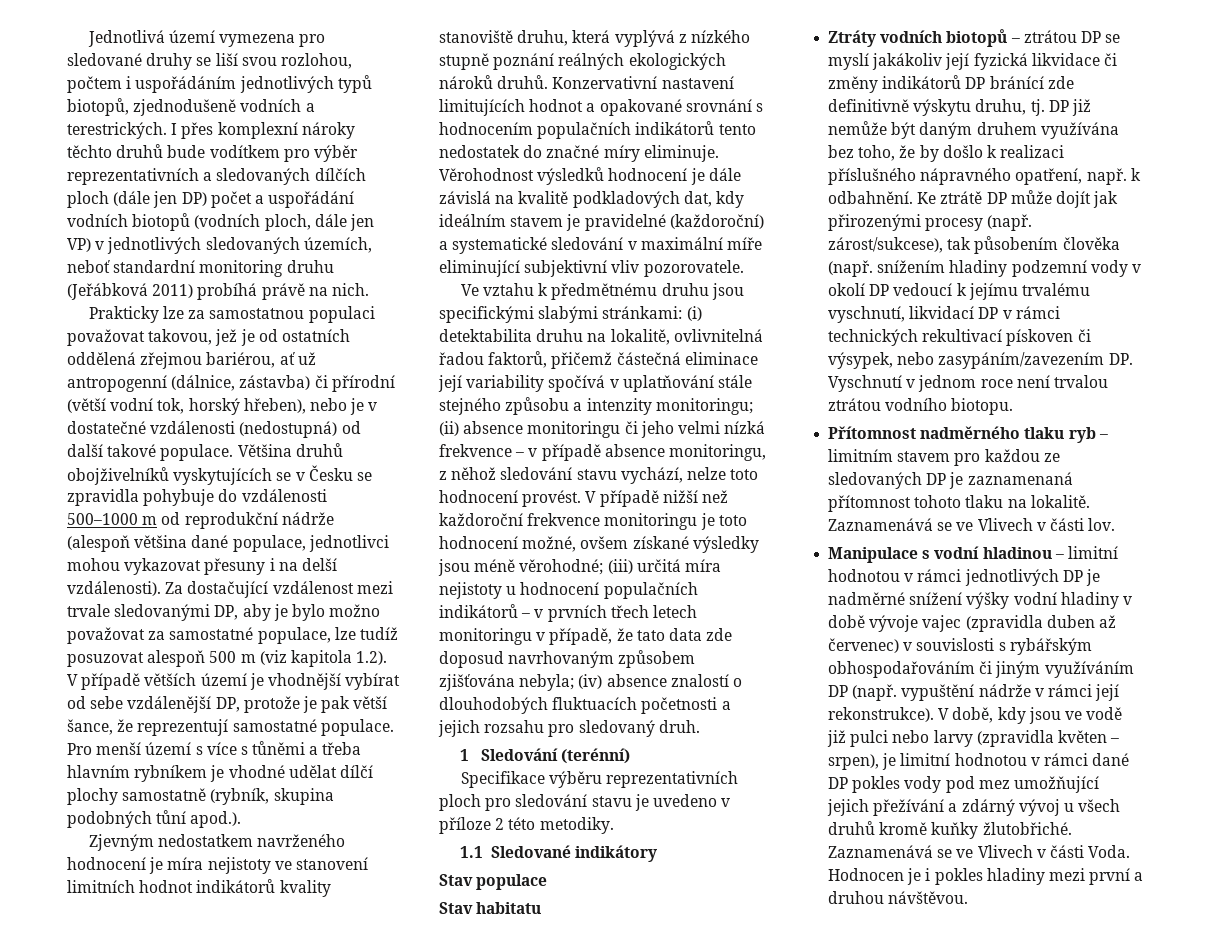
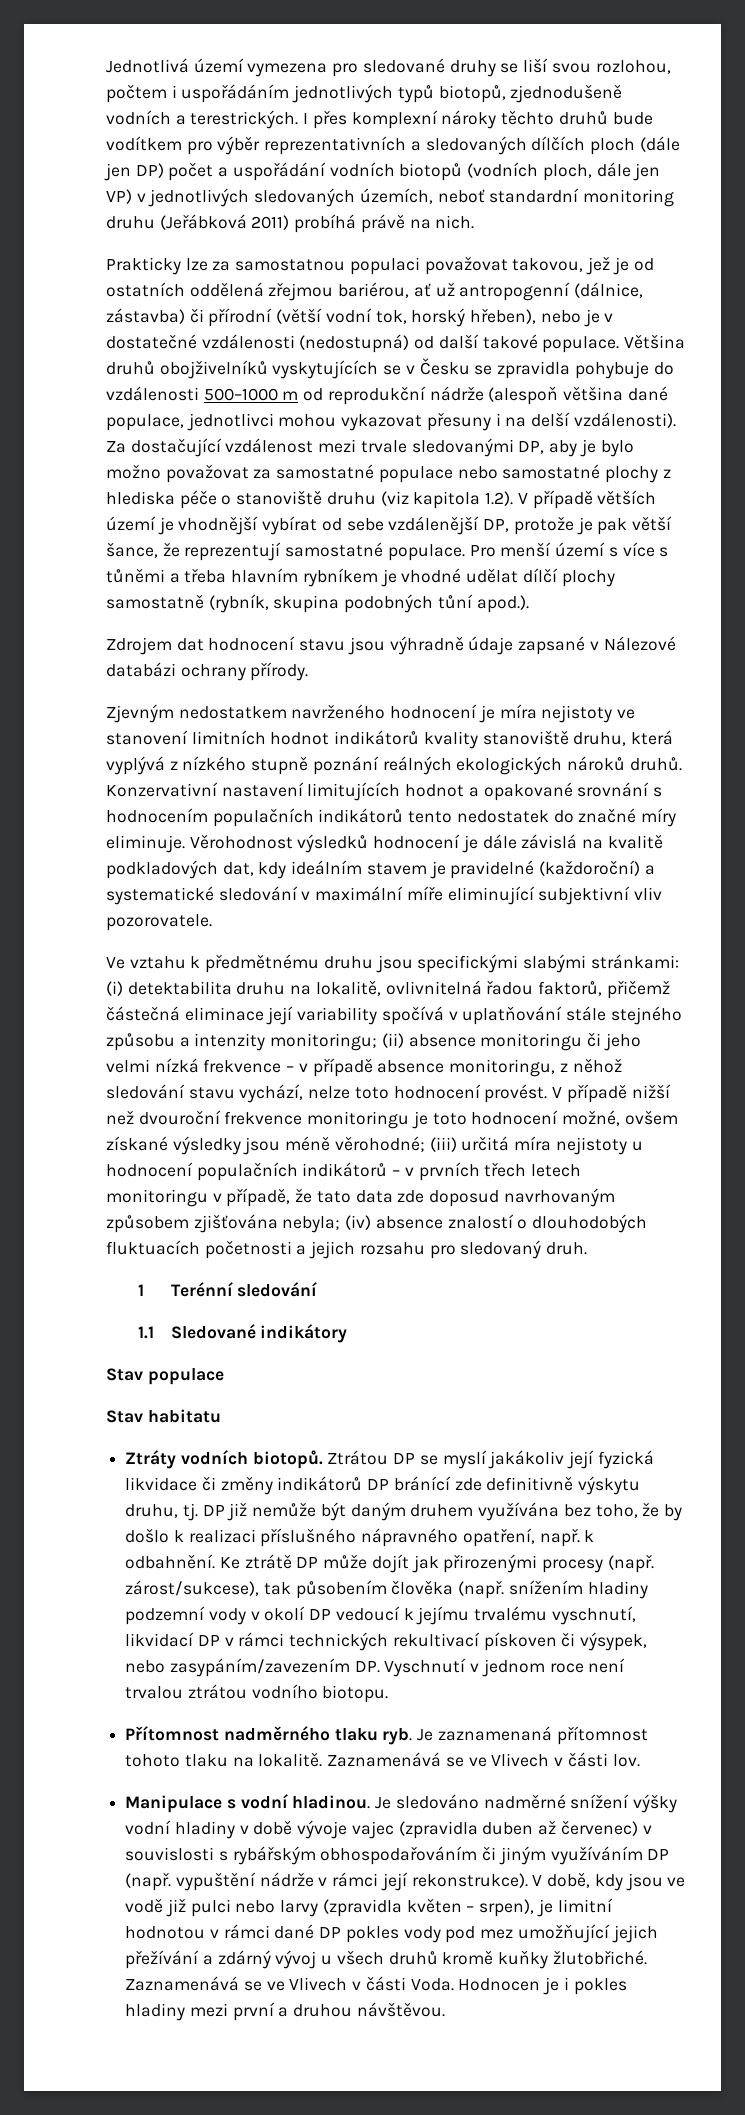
- Za dostačující vzdálenost mezi trvale sledovanými DP, aby je bylo možno považovat za samostatné populace, lze tudíž posuzovat alespoň 500 m (viz kapitola 1.2). V případě větších území je vhodnější vybírat od sebe vzdálenější DP, protože je pak větší šance, že reprezentují samostatné populace.
+ Za dostačující vzdálenost mezi trvale sledovanými DP, aby je bylo možno považovat za samostatné populace nebo samostatné plochy z hlediska péče o stanoviště druhu (viz kapitola 1.2). V případě větších území je vhodnější vybírat od sebe vzdálenější DP, protože je pak větší šance, že reprezentují samostatné populace.
+ Zdrojem dat hodnocení stavu jsou výhradně údaje zapsané v Nálezové databázi ochrany přírody.
- V případě nižší než každoroční frekvence monitoringu je toto hodnocení možné, ovšem získané výsledky jsou méně věrohodné; (iii) určitá míra nejistoty u hodnocení populačních indikátorů – v prvních třech letech monitoringu v případě, že tato data zde doposud navrhovaným způsobem zjišťována nebyla; (iv) absence znalostí o dlouhodobých fluktuacích početnosti a jejich rozsahu pro sledovaný druh.
+ V případě nižší než dvouroční frekvence monitoringu je toto hodnocení možné, ovšem získané výsledky jsou méně věrohodné; (iii) určitá míra nejistoty u hodnocení populačních indikátorů – v prvních třech letech monitoringu v případě, že tato data zde doposud navrhovaným způsobem zjišťována nebyla; (iv) absence znalostí o dlouhodobých fluktuacích početnosti a jejich rozsahu pro sledovaný druh.
- 1 Sledování (terénní)
- Specifikace výběru reprezentativních ploch pro sledování stavu je uvedeno v příloze 2 této metodiky.
+ 1 Terénní sledování
- Ztráty vodních biotopů – ztrátou DP se myslí jakákoliv její fyzická likvidace či změny indikátorů DP bránící zde definitivně výskytu druhu, tj.
+ Ztráty vodních biotopů. Ztrátou DP se myslí jakákoliv její fyzická likvidace či změny indikátorů DP bránící zde definitivně výskytu druhu, tj.
- Přítomnost nadměrného tlaku ryb – limitním stavem pro každou ze sledovaných DP je zaznamenaná přítomnost tohoto tlaku na lokalitě.
+ Přítomnost nadměrného tlaku ryb. Je zaznamenaná přítomnost tohoto tlaku na lokalitě.
- Manipulace s vodní hladinou – limitní hodnotou v rámci jednotlivých DP je nadměrné snížení výšky vodní hladiny v době vývoje vajec (zpravidla duben až červenec) v souvislosti s rybářským obhospodařováním či jiným využíváním DP (např. vypuštění nádrže v rámci její rekonstrukce).
+ Manipulace s vodní hladinou. Je sledováno nadměrné snížení výšky vodní hladiny v době vývoje vajec (zpravidla duben až červenec) v souvislosti s rybářským obhospodařováním či jiným využíváním DP (např. vypuštění nádrže v rámci její rekonstrukce).

